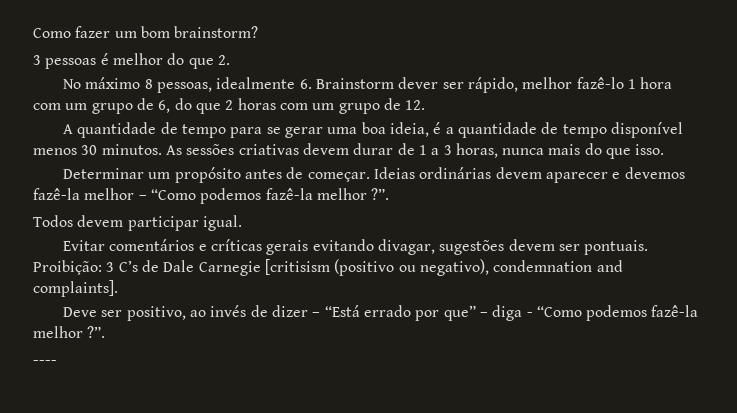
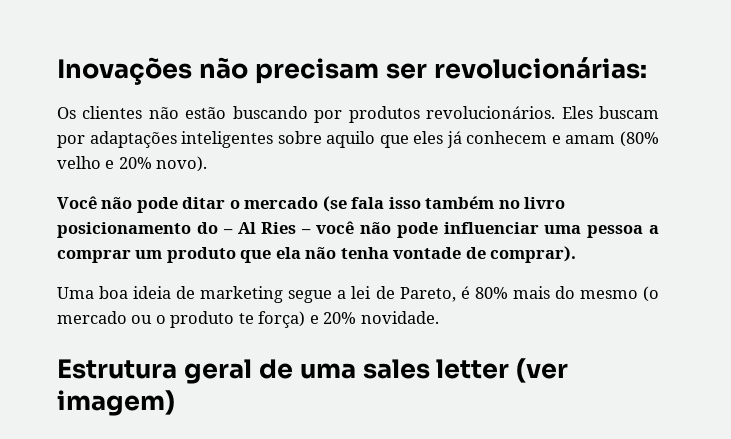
- Como fazer um bom brainstorm?
- 3 pessoas é melhor do que 2.
- No máximo 8 pessoas, idealmente 6. Brainstorm dever ser rápido, melhor fazê-lo 1 hora com um grupo de 6, do que 2 horas com um grupo de 12.
- A quantidade de tempo para se gerar uma boa ideia, é a quantidade de tempo disponível menos 30 minutos. As sessões criativas devem durar de 1 a 3 horas, nunca mais do que isso.
- Determinar um propósito antes de começar. Ideias ordinárias devem aparecer e devemos fazê-la melhor – “Como podemos fazê-la melhor ?”.
- Todos devem participar igual.
- Evitar comentários e críticas gerais evitando divagar, sugestões devem ser pontuais. Proibição: 3 C’s de Dale Carnegie [critisism (positivo ou negativo), condemnation and complaints].
- Deve ser positivo, ao invés de dizer – “Está errado por que” – diga - “Como podemos fazê-la melhor ?”.
- ----
+ Inovações não precisam ser revolucionárias:
+ Os clientes não estão buscando por produtos revolucionários. Eles buscam por adaptações inteligentes sobre aquilo que eles já conhecem e amam (80% velho e 20% novo).
+ Você não pode ditar o mercado (se fala isso também no livro posicionamento do – Al Ries – você não pode influenciar uma pessoa a comprar um produto que ela não tenha vontade de comprar).
+ Uma boa ideia de marketing segue a lei de Pareto, é 80% mais do mesmo (o mercado ou o produto te força) e 20% novidade.
+ Estrutura geral de uma sales letter (ver imagem)

